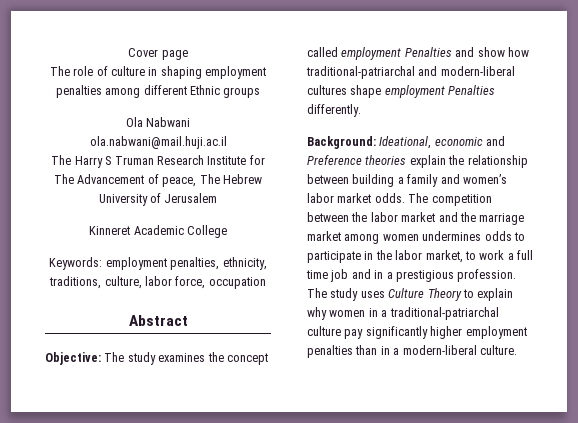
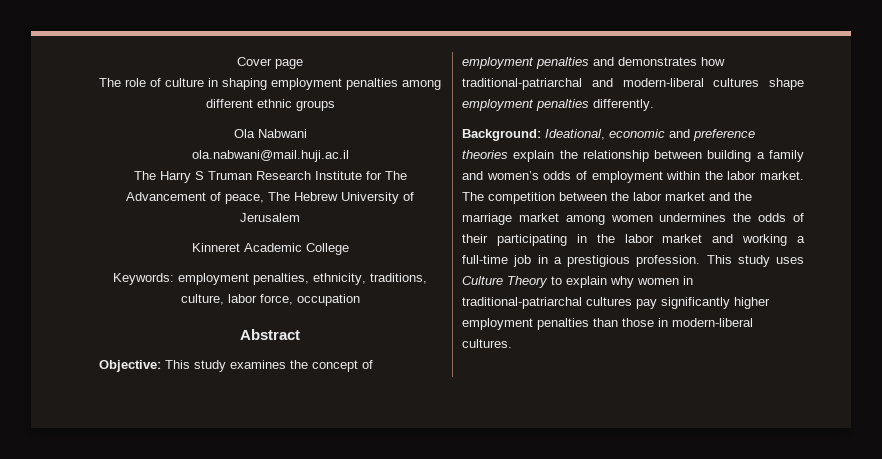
- The role of culture in shaping employment penalties among different Ethnic groups
+ The role of culture in shaping employment penalties among different ethnic groups
- Objective: The study examines the concept called employment Penalties and show how traditional-patriarchal and modern-liberal cultures shape employment Penalties differently.
+ Objective: This study examines the concept of employment penalties and demonstrates how traditional-patriarchal and modern-liberal cultures shape employment penalties differently.
- Background: Ideational, economic and Preference theories explain the relationship between building a family and women’s labor market odds.
+ Background: Ideational, economic and preference theories explain the relationship between building a family and women’s odds of employment within the labor market.
- The competition between the labor market and the marriage market among women undermines odds to participate in the labor market, to work a full time job and in a prestigious profession.
+ The competition between the labor market and the marriage market among women undermines the odds of their participating in the labor market and working a full-time job in a prestigious profession.
- The study uses Culture Theory to explain why women in a traditional-patriarchal culture pay significantly higher employment penalties than in a modern-liberal culture.
+ This study uses Culture Theory to explain why women in traditional-patriarchal cultures pay significantly higher employment penalties than those in modern-liberal cultures.

